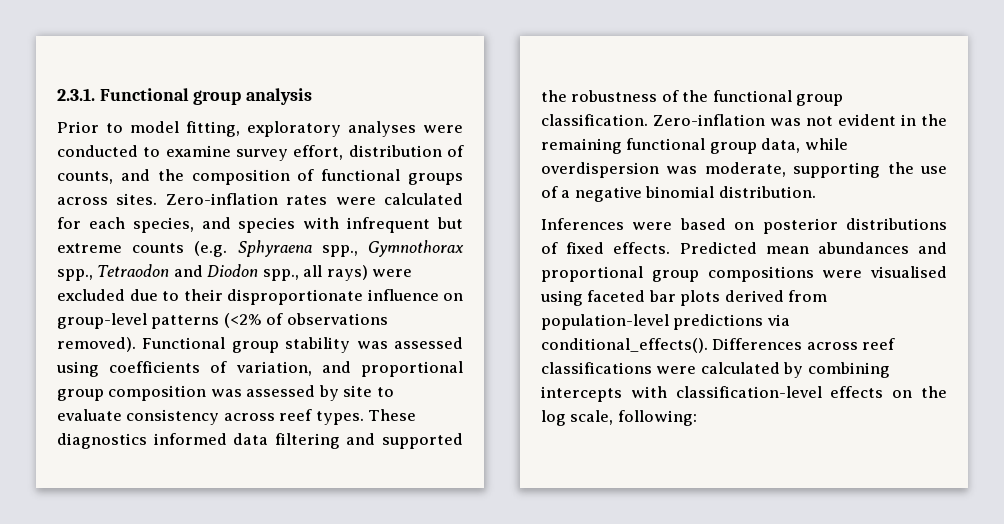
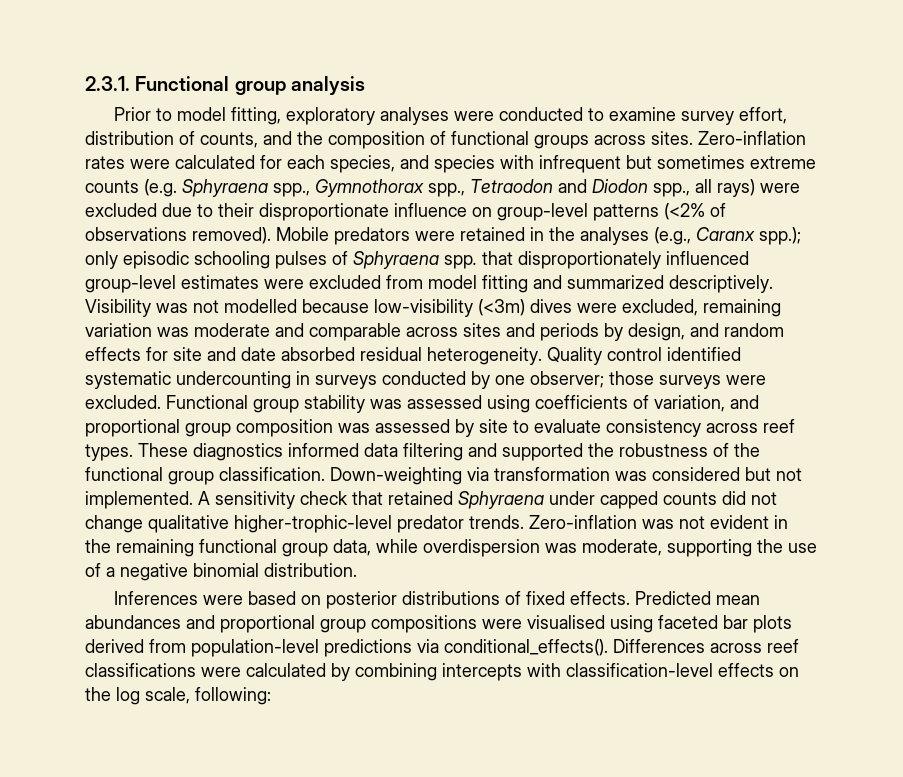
- Zero-inflation rates were calculated for each species, and species with infrequent but extreme counts (e.g. Sphyraena spp., Gymnothorax spp., Tetraodon and Diodon spp., all rays) were excluded due to their disproportionate influence on group-level patterns (<2% of observations removed).
+ Zero-inflation rates were calculated for each species, and species with infrequent but sometimes extreme counts (e.g. Sphyraena spp., Gymnothorax spp., Tetraodon and Diodon spp., all rays) were excluded due to their disproportionate influence on group-level patterns (<2% of observations removed).
+ Mobile predators were retained in the analyses (e.g., Caranx spp.); only episodic schooling pulses of Sphyraena spp. that disproportionately influenced group-level estimates were excluded from model fitting and summarized descriptively. Visibility was not modelled because low-visibility (<3m) dives were excluded, remaining variation was moderate and comparable across sites and periods by design, and random effects for site and date absorbed residual heterogeneity. Quality control identified systematic undercounting in surveys conducted by one observer; those surveys were excluded.
+ Down-weighting via transformation was considered but not implemented. A sensitivity check that retained Sphyraena under capped counts did not change qualitative higher-trophic-level predator trends.

